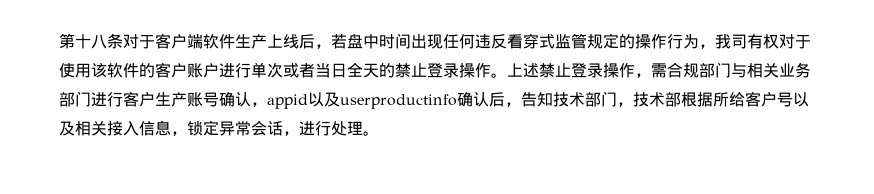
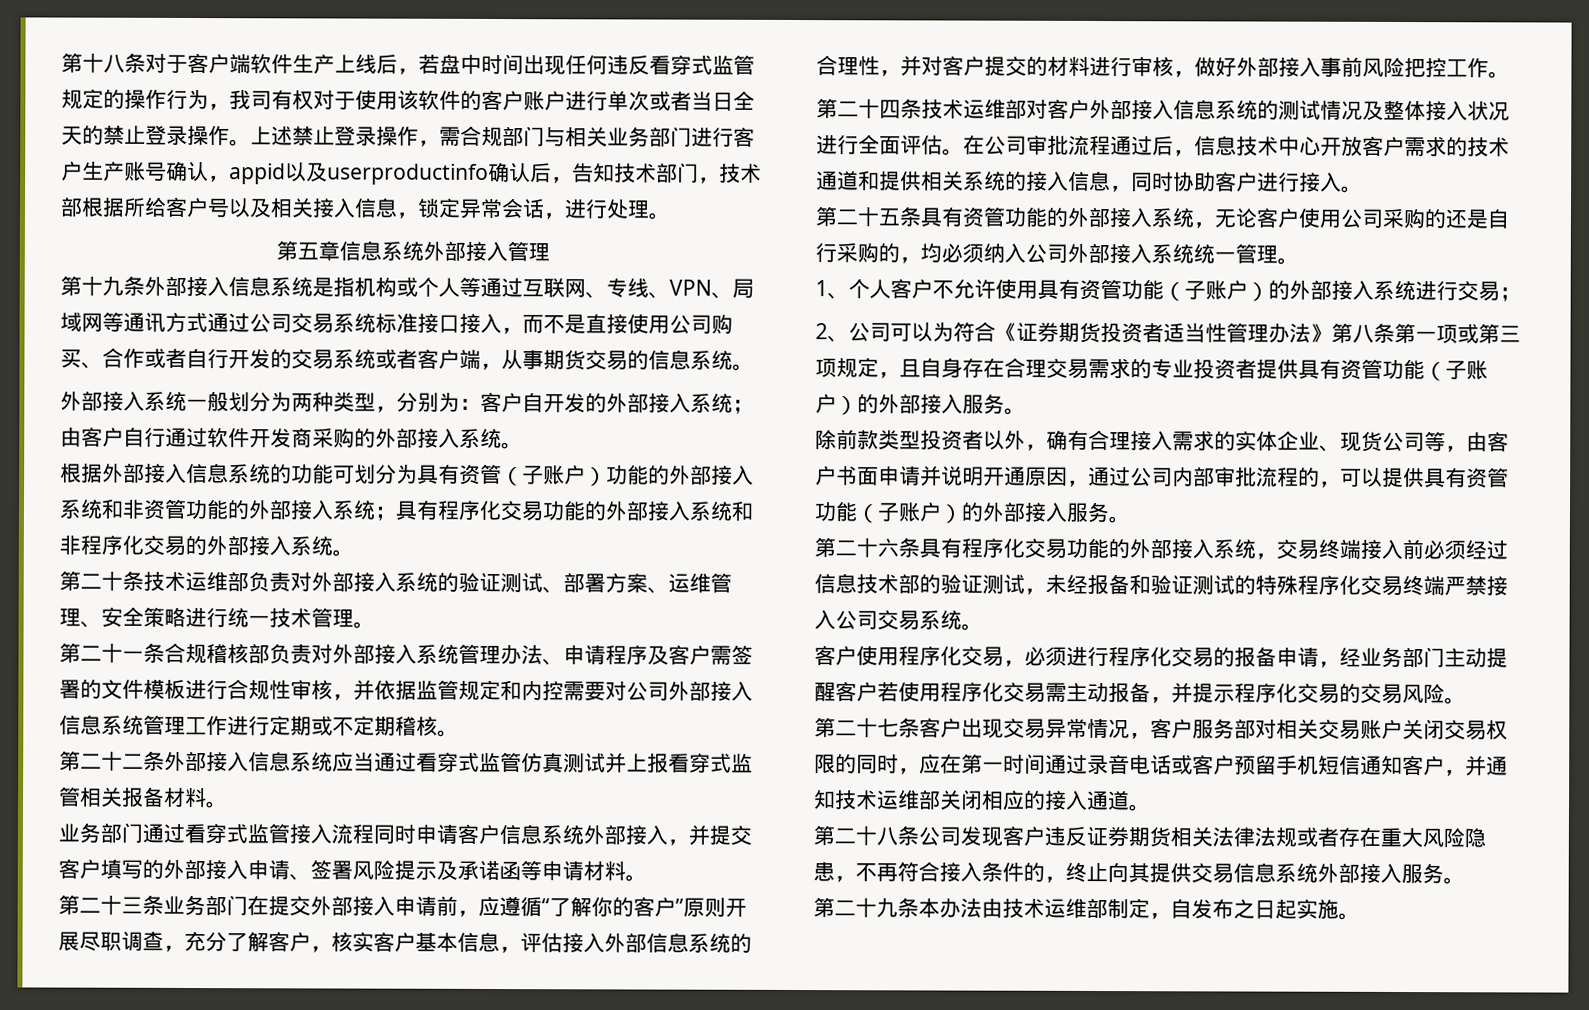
+ 第五章信息系统外部接入管理
+ 第十九条外部接入信息系统是指机构或个人等通过互联网、专线、VPN、局域网等通讯方式通过公司交易系统标准接口接入，而不是直接使用公司购买、合作或者自行开发的交易系统或者客户端，从事期货交易的信息系统。
+ 外部接入系统一般划分为两种类型，分别为：客户自开发的外部接入系统；由客户自行通过软件开发商采购的外部接入系统。
+ 根据外部接入信息系统的功能可划分为具有资管（子账户）功能的外部接入系统和非资管功能的外部接入系统；具有程序化交易功能的外部接入系统和非程序化交易的外部接入系统。
+ 第二十条技术运维部负责对外部接入系统的验证测试、部署方案、运维管理、安全策略进行统一技术管理。
+ 第二十一条合规稽核部负责对外部接入系统管理办法、申请程序及客户需签署的文件模板进行合规性审核，并依据监管规定和内控需要对公司外部接入信息系统管理工作进行定期或不定期稽核。
+ 第二十二条外部接入信息系统应当通过看穿式监管仿真测试并上报看穿式监管相关报备材料。
+ 业务部门通过看穿式监管接入流程同时申请客户信息系统外部接入，并提交客户填写的外部接入申请、签署风险提示及承诺函等申请材料。
+ 第二十三条业务部门在提交外部接入申请前，应遵循“了解你的客户”原则开展尽职调查，充分了解客户，核实客户基本信息，评估接入外部信息系统的合理性，并对客户提交的材料进行审核，做好外部接入事前风险把控工作。
+ 第二十四条技术运维部对客户外部接入信息系统的测试情况及整体接入状况进行全面评估。在公司审批流程通过后，信息技术中心开放客户需求的技术通道和提供相关系统的接入信息，同时协助客户进行接入。
+ 第二十五条具有资管功能的外部接入系统，无论客户使用公司采购的还是自行采购的，均必须纳入公司外部接入系统统一管理。
+ 1、个人客户不允许使用具有资管功能（子账户）的外部接入系统进行交易；
+ 2、公司可以为符合《证券期货投资者适当性管理办法》第八条第一项或第三项规定，且自身存在合理交易需求的专业投资者提供具有资管功能（子账户）的外部接入服务。
+ 除前款类型投资者以外，确有合理接入需求的实体企业、现货公司等，由客户书面申请并说明开通原因，通过公司内部审批流程的，可以提供具有资管功能（子账户）的外部接入服务。
+ 第二十六条具有程序化交易功能的外部接入系统，交易终端接入前必须经过信息技术部的验证测试，未经报备和验证测试的特殊程序化交易终端严禁接入公司交易系统。
+ 客户使用程序化交易，必须进行程序化交易的报备申请，经业务部门主动提醒客户若使用程序化交易需主动报备，并提示程序化交易的交易风险。
+ 第二十七条客户出现交易异常情况，客户服务部对相关交易账户关闭交易权限的同时，应在第一时间通过录音电话或客户预留手机短信通知客户，并通知技术运维部关闭相应的接入通道。
+ 第二十八条公司发现客户违反证券期货相关法律法规或者存在重大风险隐患，不再符合接入条件的，终止向其提供交易信息系统外部接入服务。
+ 第二十九条本办法由技术运维部制定，自发布之日起实施。

